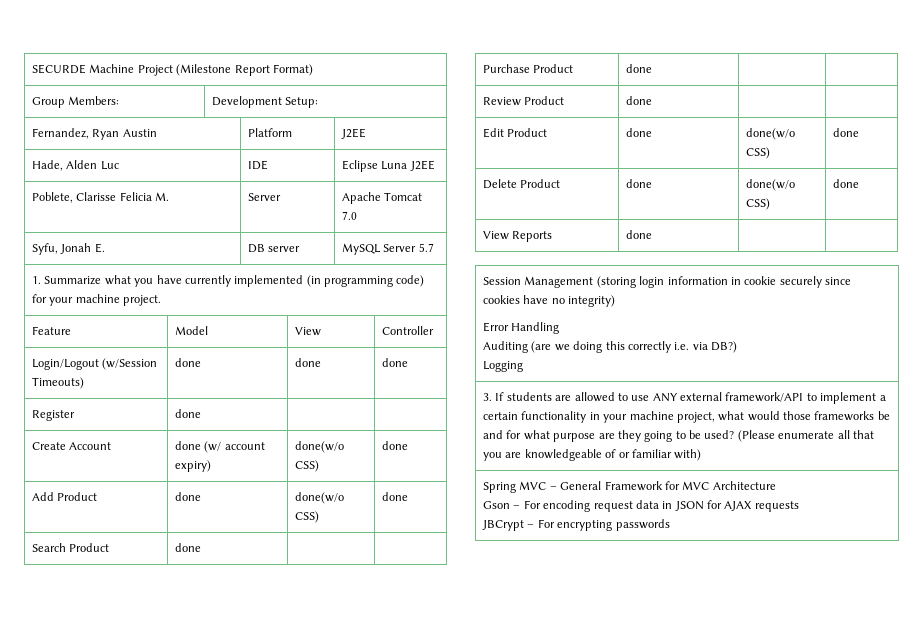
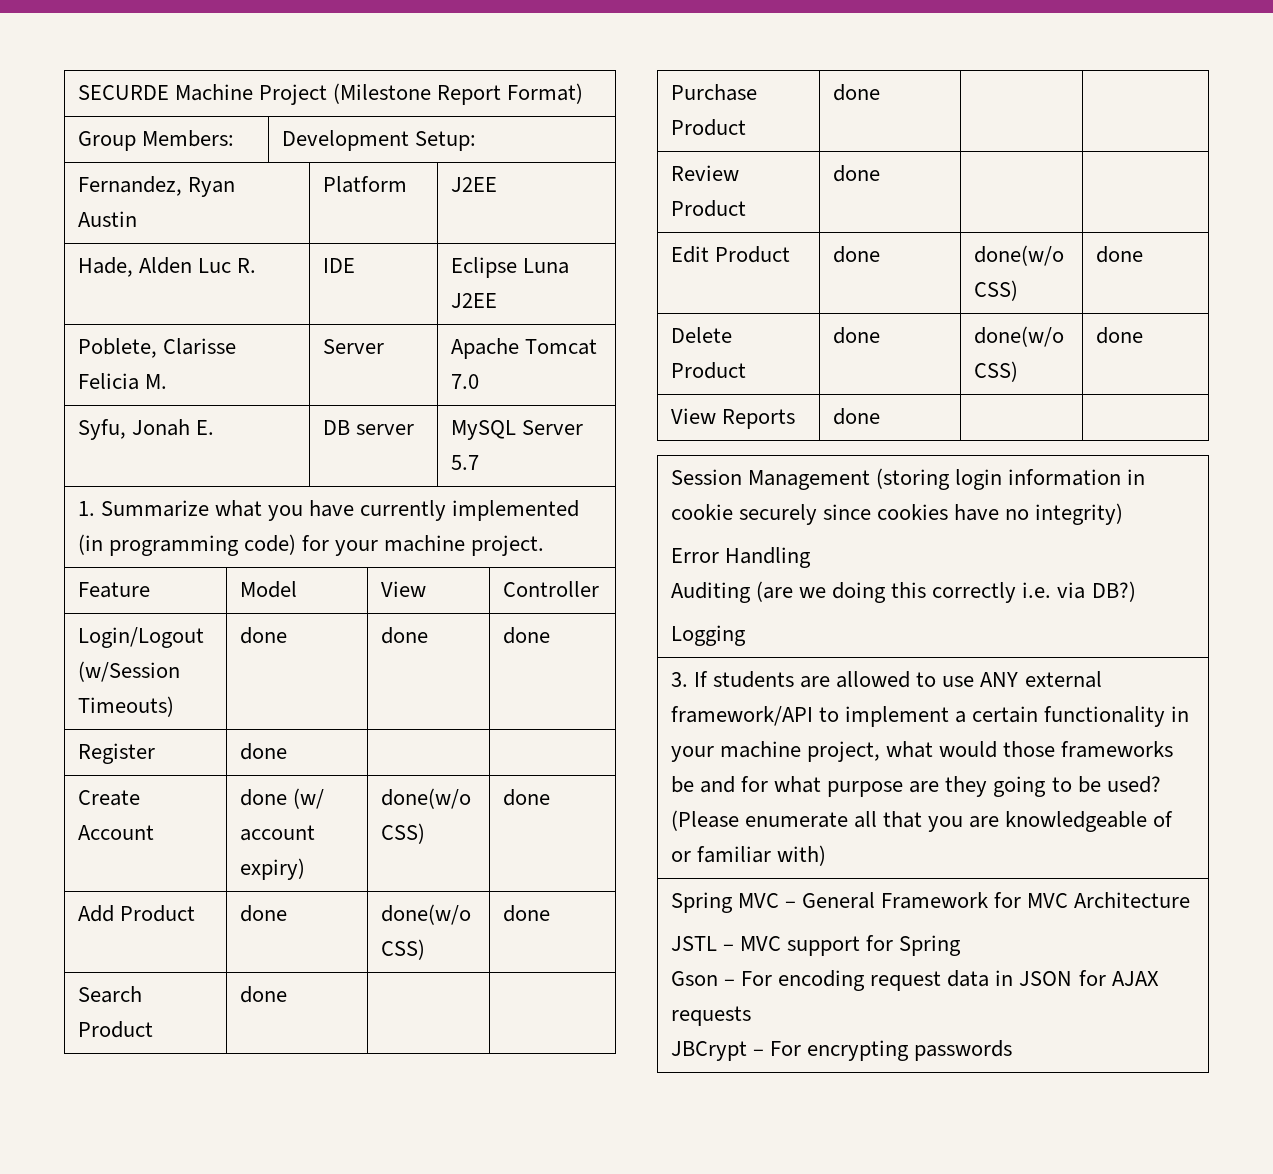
- Hade, Alden Luc | IDE | Eclipse Luna J2EE
+ Hade, Alden Luc R. | IDE | Eclipse Luna J2EE
  Spring MVC – General Framework for MVC Architecture
+ JSTL – MVC support for Spring

